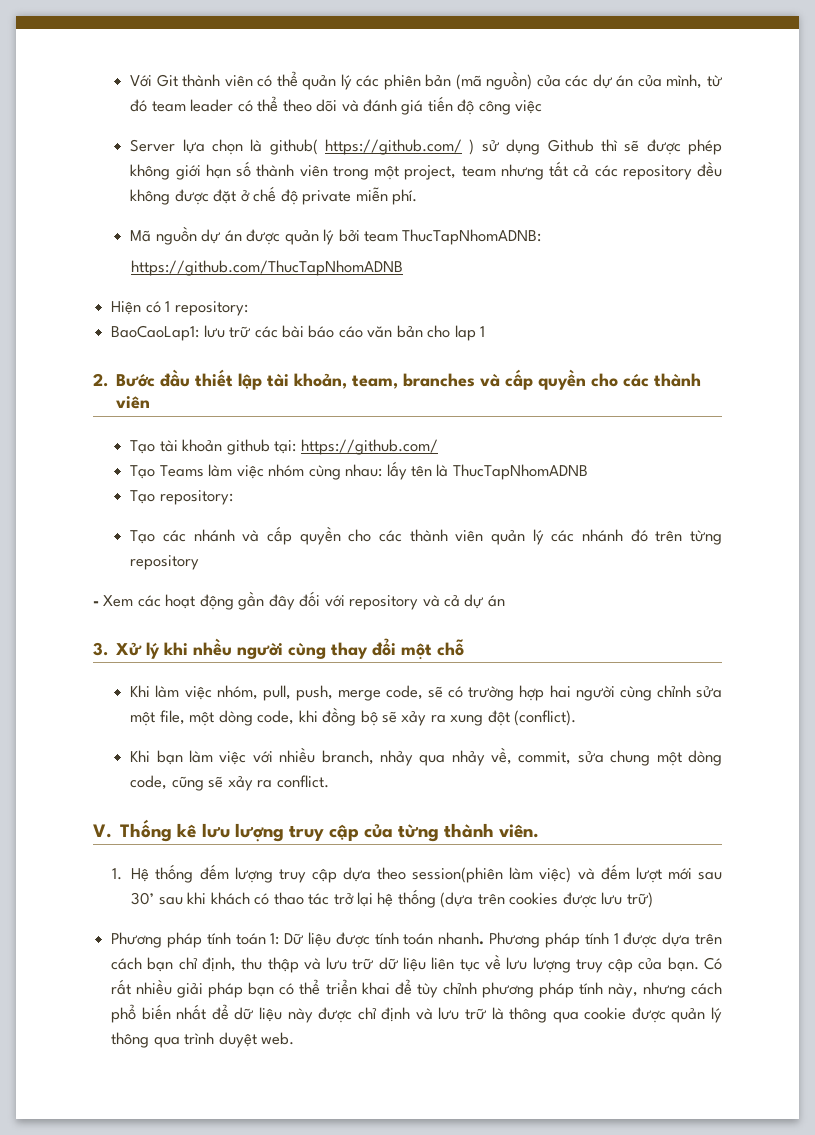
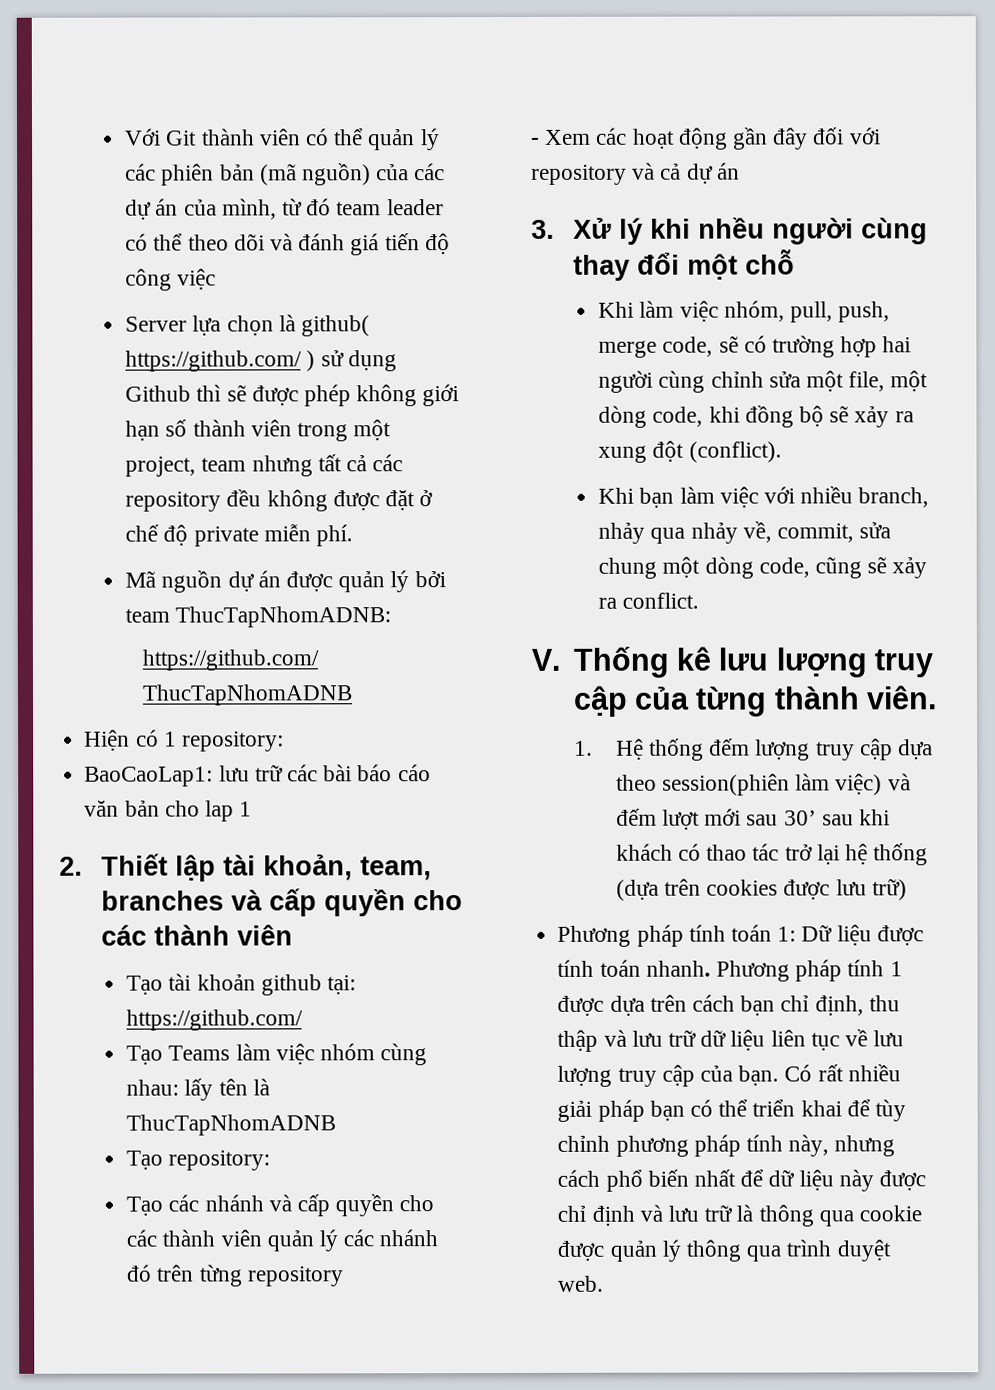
- 2. Bước đầu thiết lập tài khoản, team, branches và cấp quyền cho các thành viên
+ 2. Thiết lập tài khoản, team, branches và cấp quyền cho các thành viên

